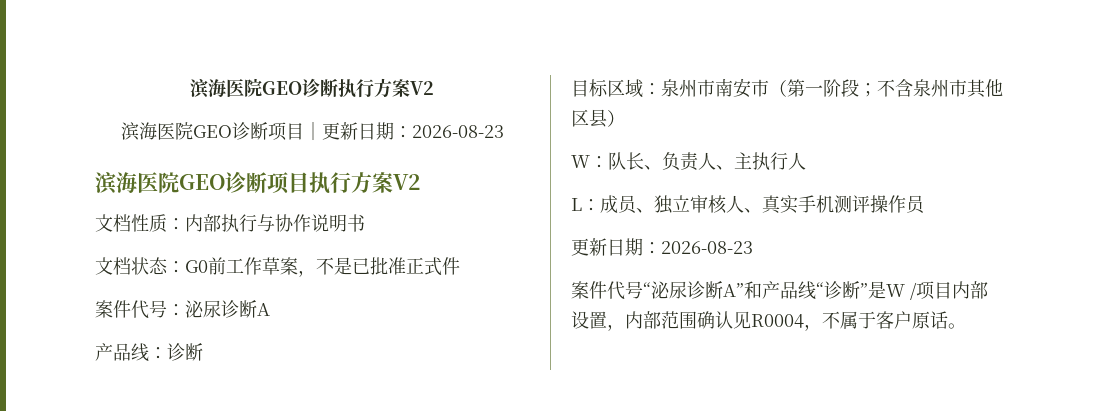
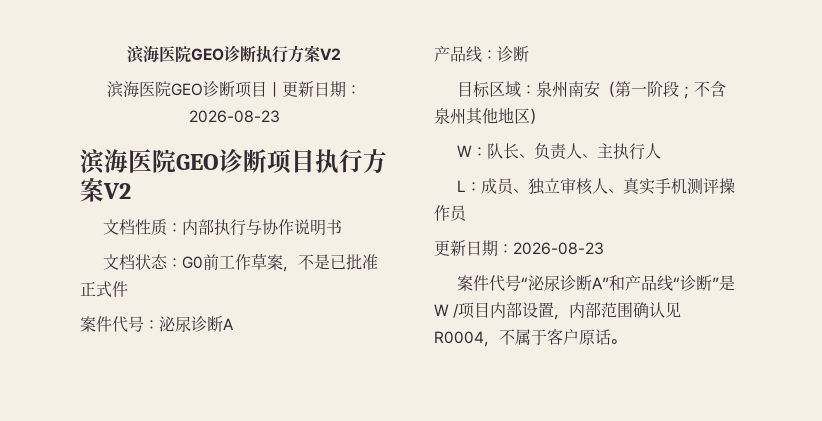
- 目标区域：泉州市南安市（第一阶段；不含泉州市其他区县）
+ 目标区域：泉州南安（第一阶段；不含泉州其他地区）

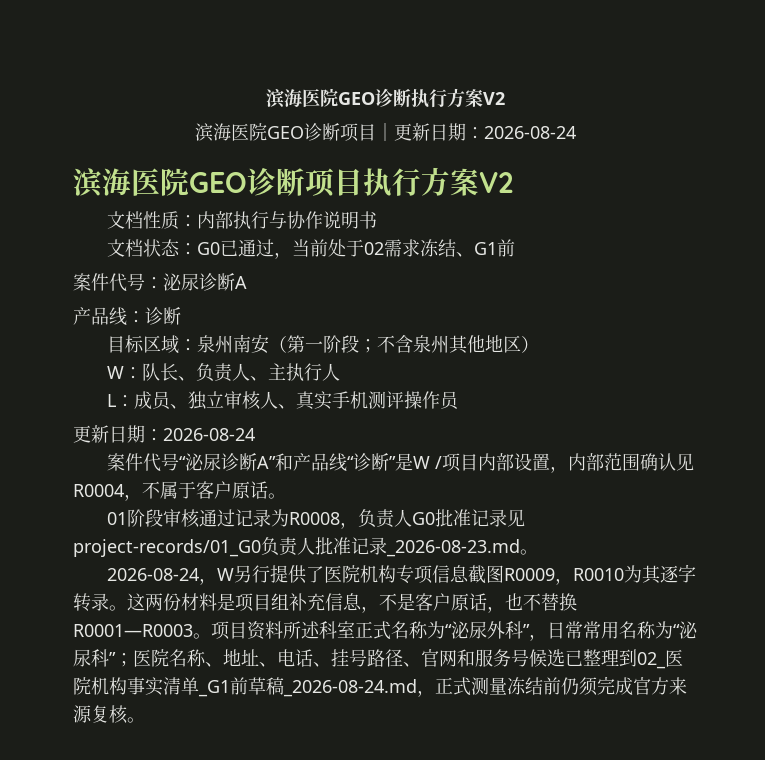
- 滨海医院GEO诊断项目｜更新日期：2026-08-23
+ 滨海医院GEO诊断项目｜更新日期：2026-08-24
- 文档状态：G0前工作草案，不是已批准正式件
+ 文档状态：G0已通过，当前处于02需求冻结、G1前
  L：成员、独立审核人、真实手机测评操作员
- 更新日期：2026-08-23
+ 更新日期：2026-08-24
+ 01阶段审核通过记录为R0008，负责人G0批准记录见project-records/01_G0负责人批准记录_2026-08-23.md。
+ 2026-08-24，W另行提供了医院机构专项信息截图R0009，R0010为其逐字转录。这两份材料是项目组补充信息，不是客户原话，也不替换R0001—R0003。项目资料所述科室正式名称为“泌尿外科”，日常常用名称为“泌尿科”；医院名称、地址、电话、挂号路径、官网和服务号候选已整理到02_医院机构事实清单_G1前草稿_2026-08-24.md，正式测量冻结前仍须完成官方来源复核。

